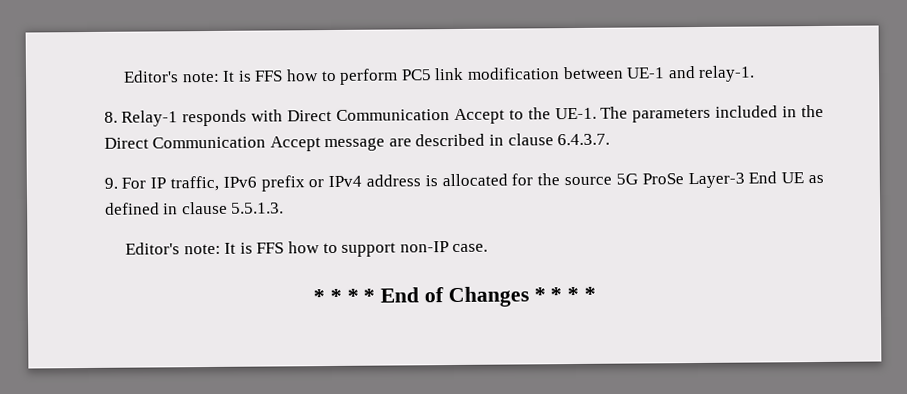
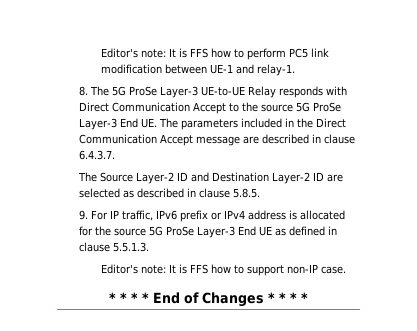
- 8. Relay-1 responds with Direct Communication Accept to the UE-1. The parameters included in the Direct Communication Accept message are described in clause 6.4.3.7.
+ 8. The 5G ProSe Layer-3 UE-to-UE Relay responds with Direct Communication Accept to the source 5G ProSe Layer-3 End UE. The parameters included in the Direct Communication Accept message are described in clause 6.4.3.7.
+ The Source Layer-2 ID and Destination Layer-2 ID are selected as described in clause 5.8.5.

